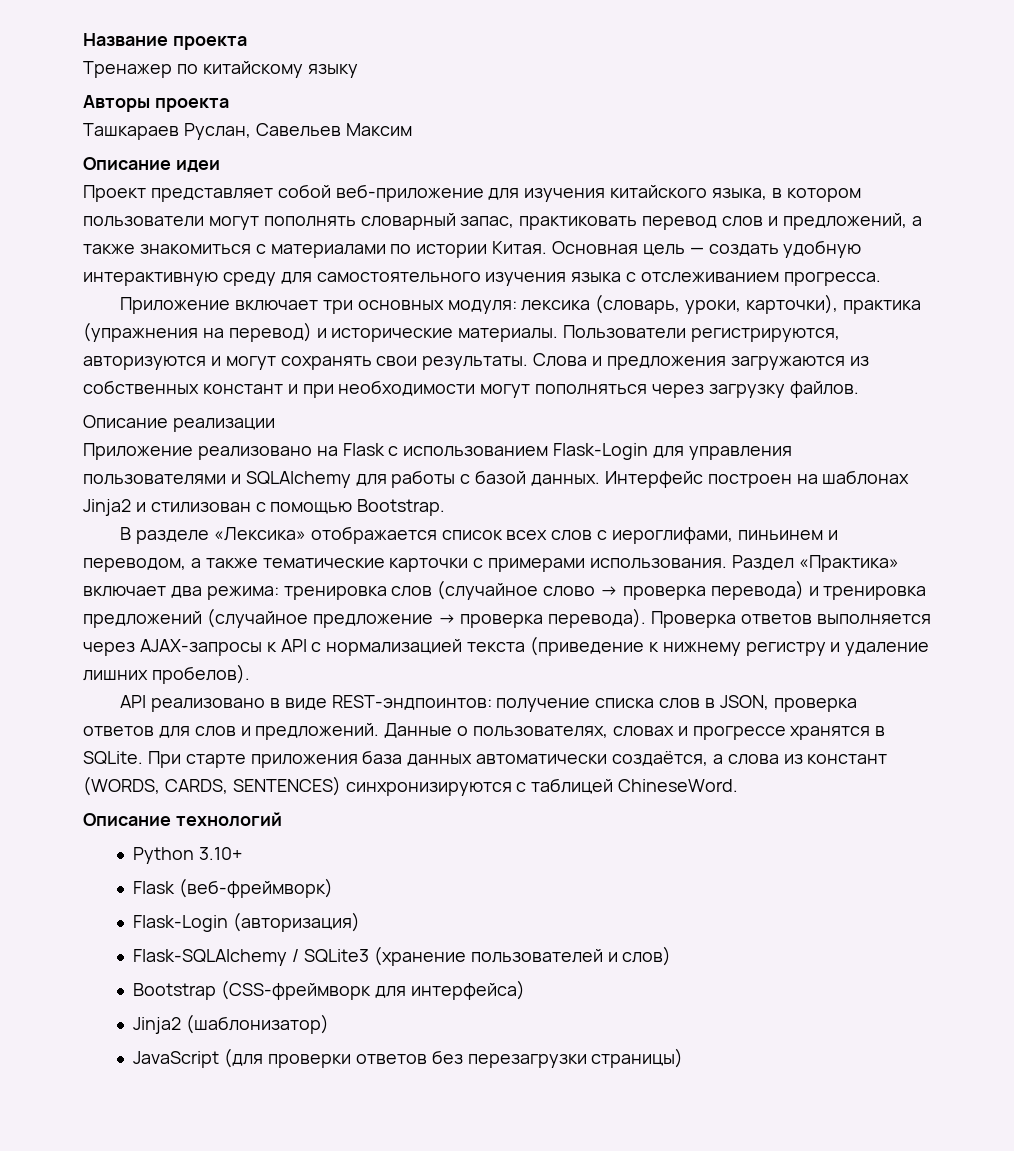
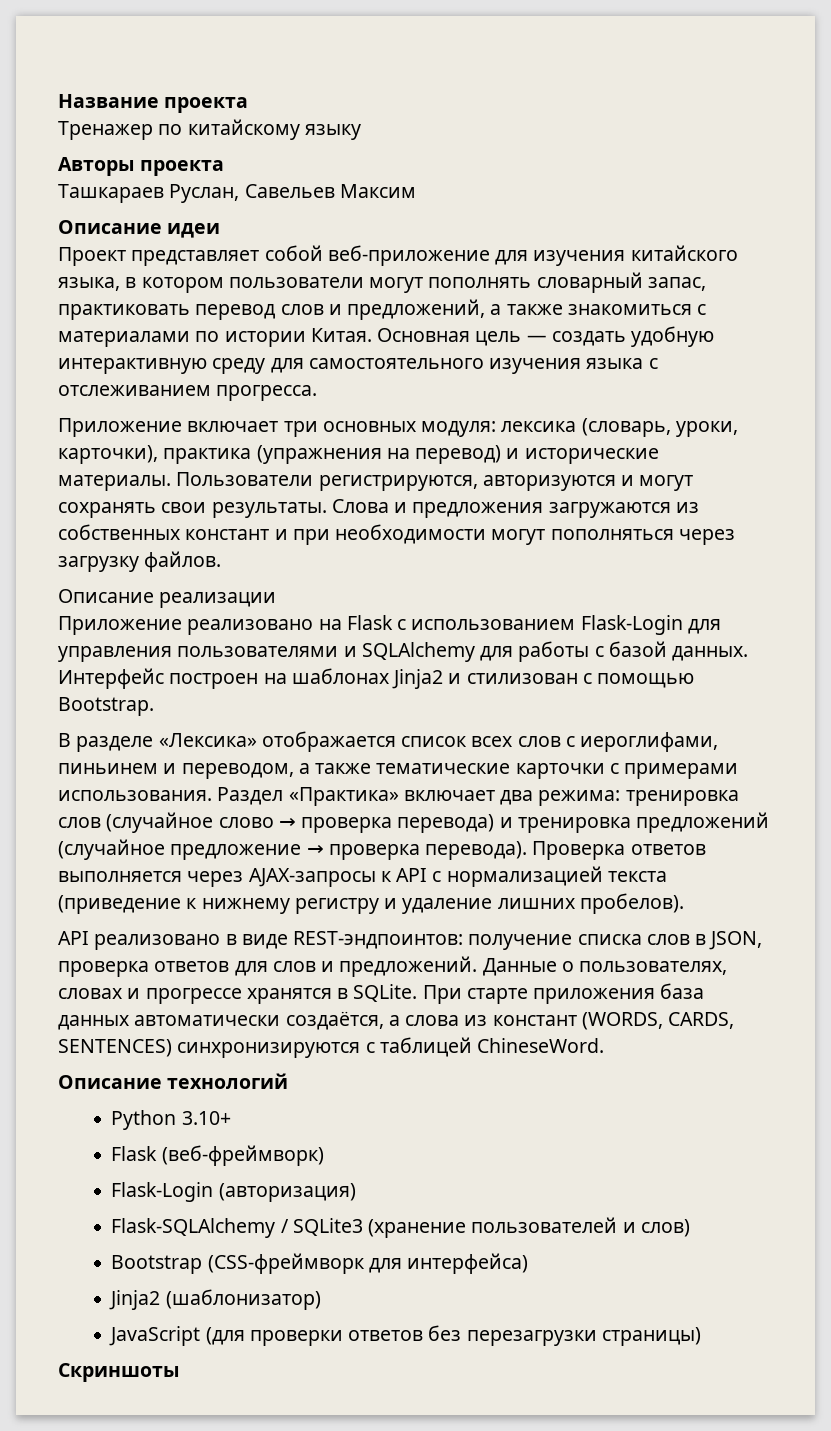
+ Скриншоты

